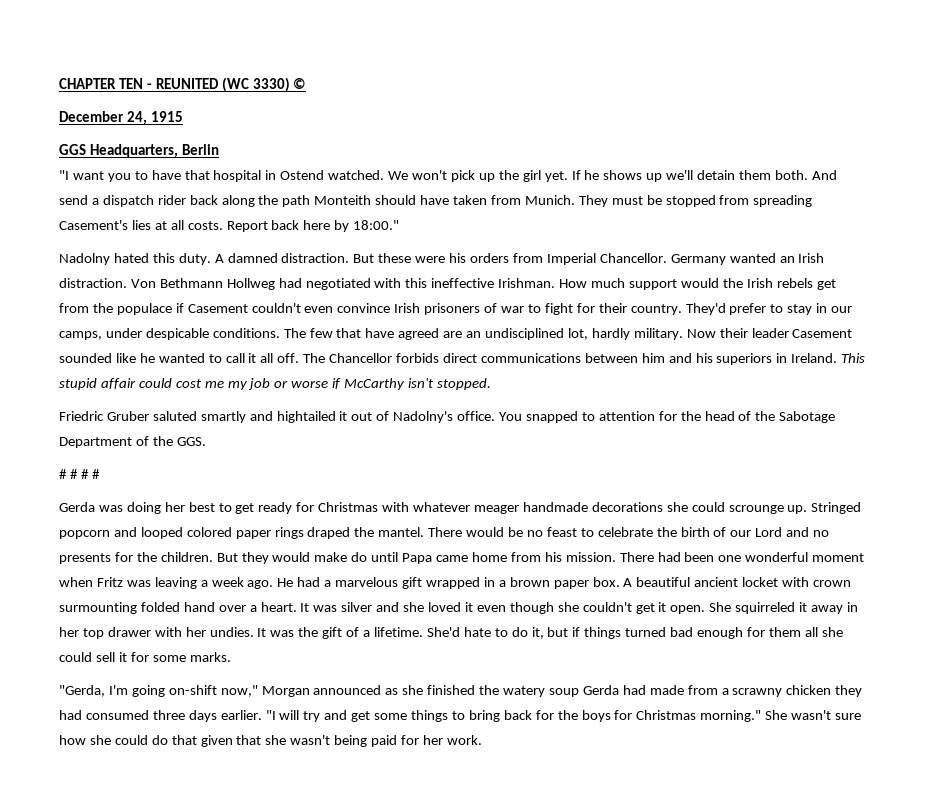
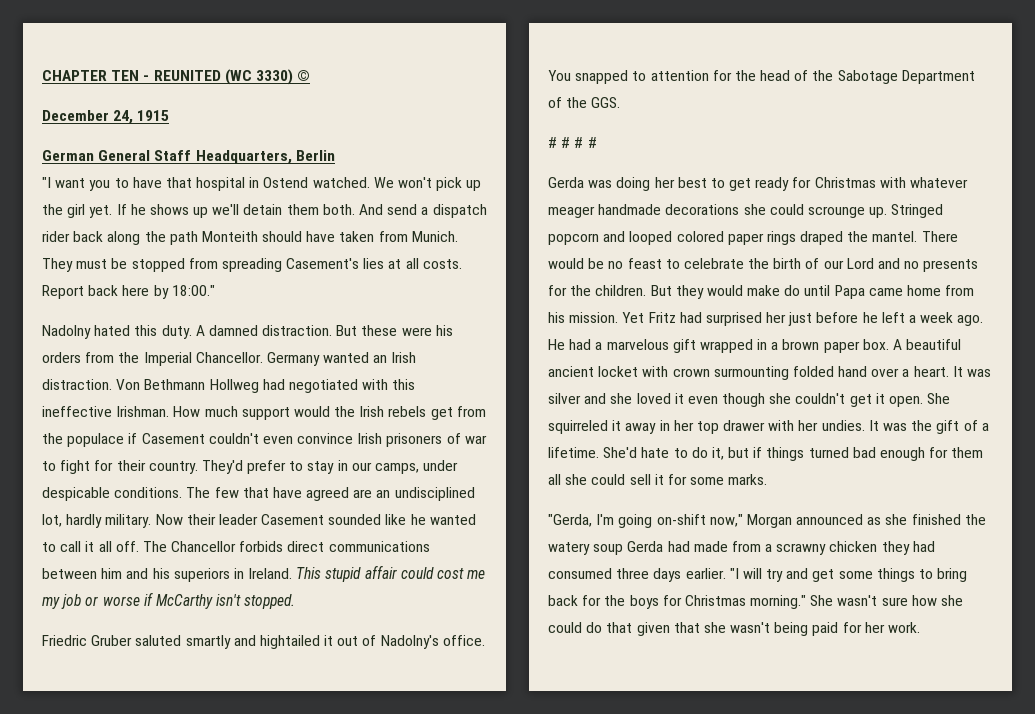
- GGS Headquarters, Berlin
+ German General Staff Headquarters, Berlin
- But these were his orders from Imperial Chancellor.
+ But these were his orders from the Imperial Chancellor.
- There had been one wonderful moment when Fritz was leaving a week ago.
+ Yet Fritz had surprised her just before he left a week ago.

